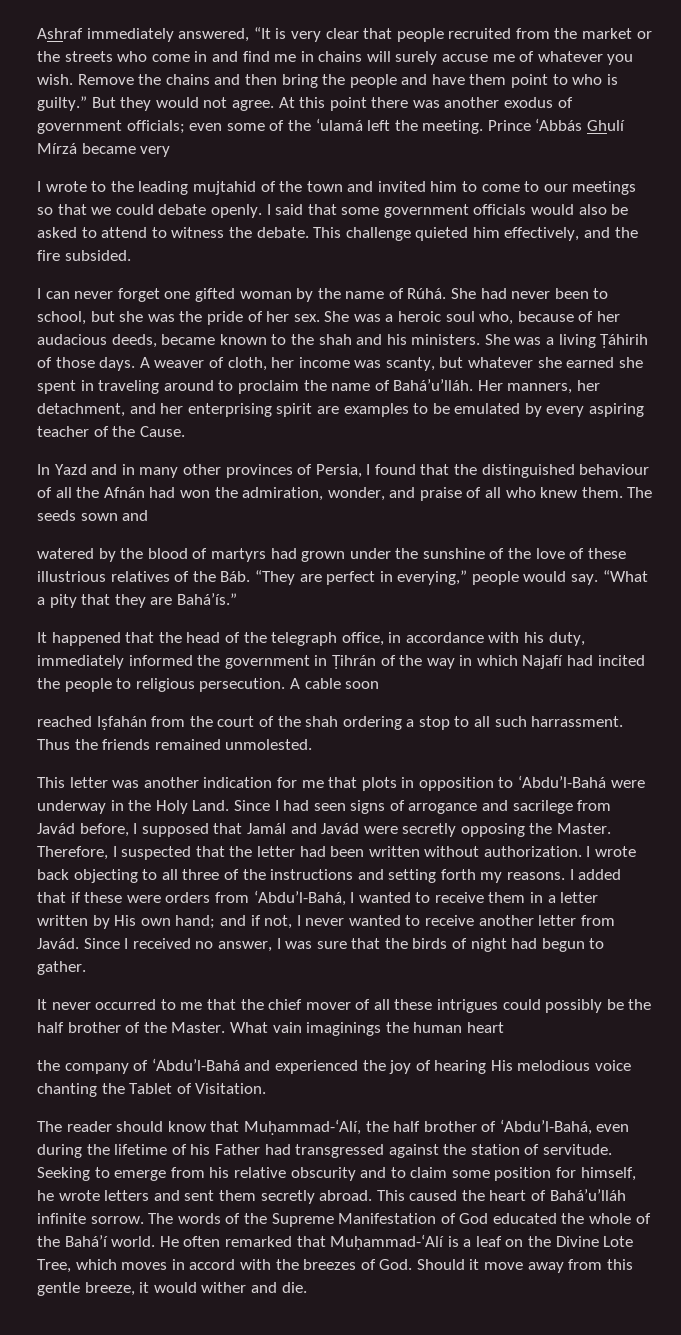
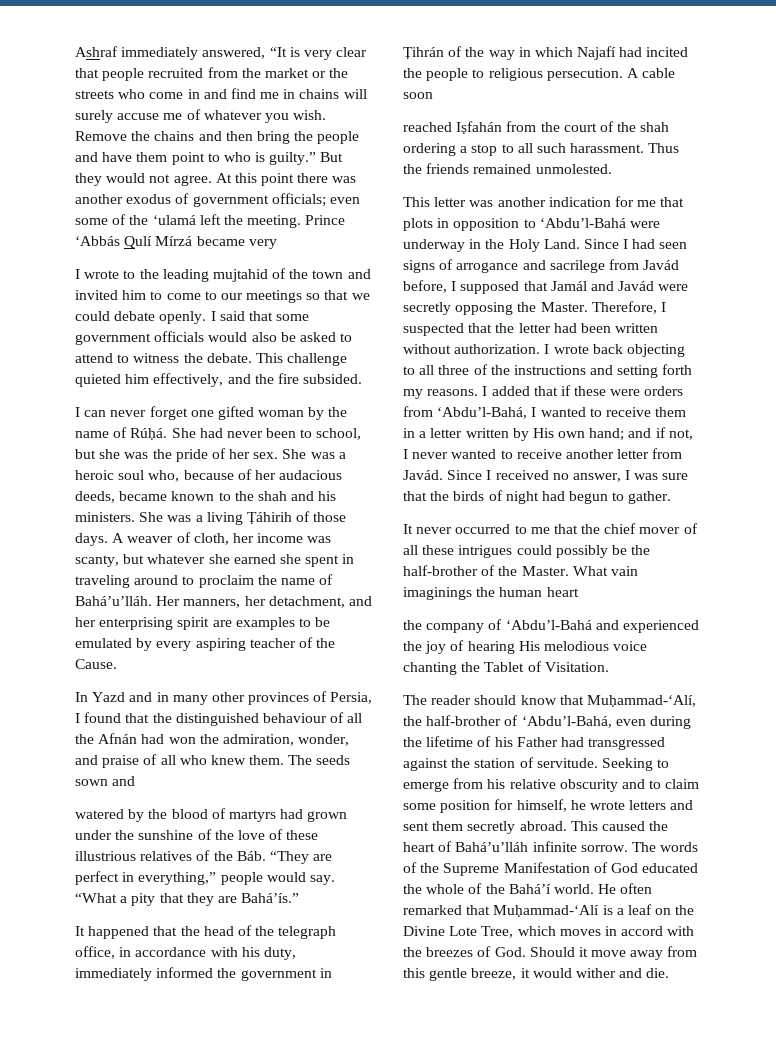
- Prince ‘Abbás Ghulí Mírzá became very
+ Prince ‘Abbás Qulí Mírzá became very
- I can never forget one gifted woman by the name of Rúhá.
+ I can never forget one gifted woman by the name of Rúḥá.
- watered by the blood of martyrs had grown under the sunshine of the love of these illustrious relatives of the Báb. “They are perfect in everying,” people would say.
+ watered by the blood of martyrs had grown under the sunshine of the love of these illustrious relatives of the Báb. “They are perfect in everything,” people would say.
- reached Iṣfahán from the court of the shah ordering a stop to all such harrassment.
+ reached Iṣfahán from the court of the shah ordering a stop to all such harassment.
- It never occurred to me that the chief mover of all these intrigues could possibly be the half brother of the Master.
+ It never occurred to me that the chief mover of all these intrigues could possibly be the half-brother of the Master.
- The reader should know that Muḥammad-‘Alí, the half brother of ‘Abdu’l-Bahá, even during the lifetime of his Father had transgressed against the station of servitude.
+ The reader should know that Muḥammad-‘Alí, the half-brother of ‘Abdu’l-Bahá, even during the lifetime of his Father had transgressed against the station of servitude.

